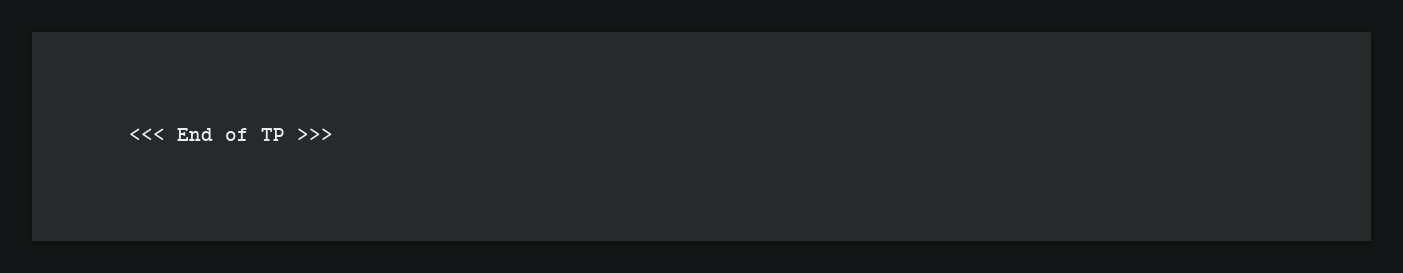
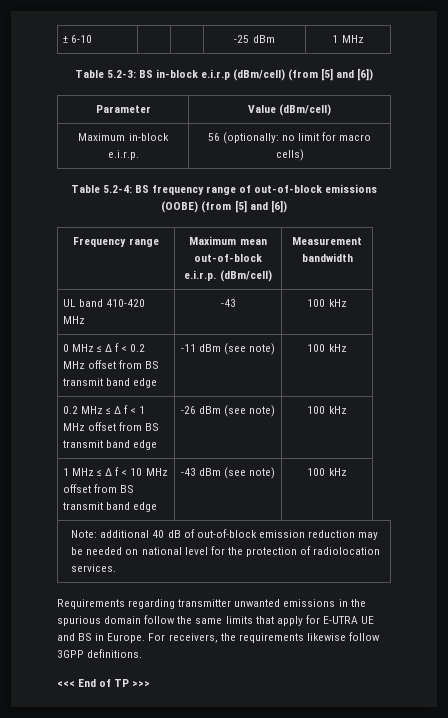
+ ± 6-10 | | | -25 dBm | 1 MHz
+ Table 5.2-3: BS in-block e.i.r.p (dBm/cell) (from [5] and [6])
+ Parameter | Value (dBm/cell)
+ Maximum in-block e.i.r.p. | 56 (optionally: no limit for macro cells)
+ Table 5.2-4: BS frequency range of out-of-block emissions (OOBE) (from [5] and [6])
+ Frequency range | Maximum mean out-of-block e.i.r.p. (dBm/cell) | Measurement bandwidth
+ UL band 410-420 MHz | -43 | 100 kHz
+ 0 MHz ≤ ∆ f < 0.2 MHz offset from BS transmit band edge | -11 dBm (see note) | 100 kHz
+ 0.2 MHz ≤ ∆ f < 1 MHz offset from BS transmit band edge | -26 dBm (see note) | 100 kHz
+ 1 MHz ≤ ∆ f < 10 MHz offset from BS transmit band edge | -43 dBm (see note) | 100 kHz
+ Note: additional 40 dB of out-of-block emission reduction may be needed on national level for the protection of radiolocation services.
+ Requirements regarding transmitter unwanted emissions in the spurious domain follow the same limits that apply for E-UTRA UE and BS in Europe. For receivers, the requirements likewise follow 3GPP definitions.

